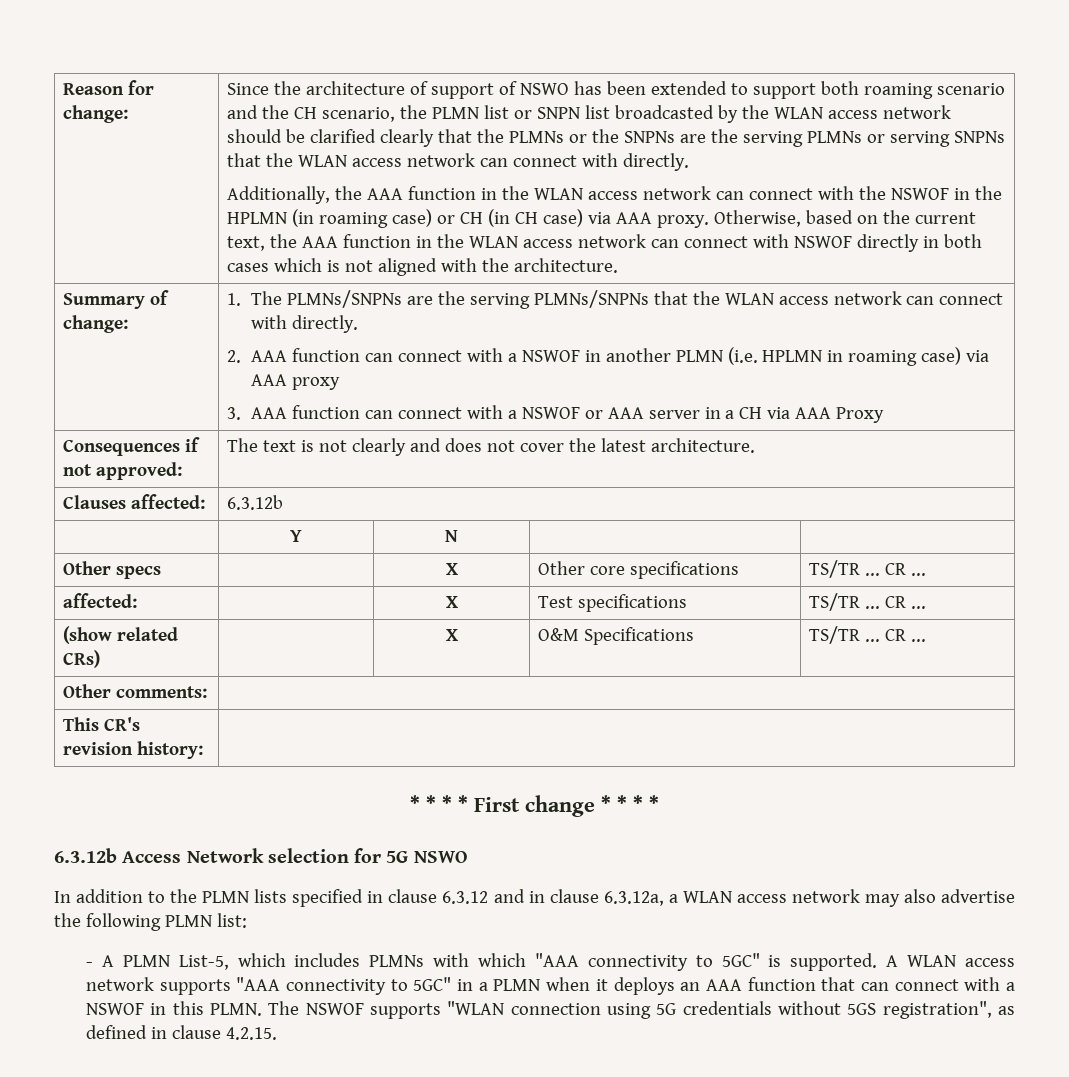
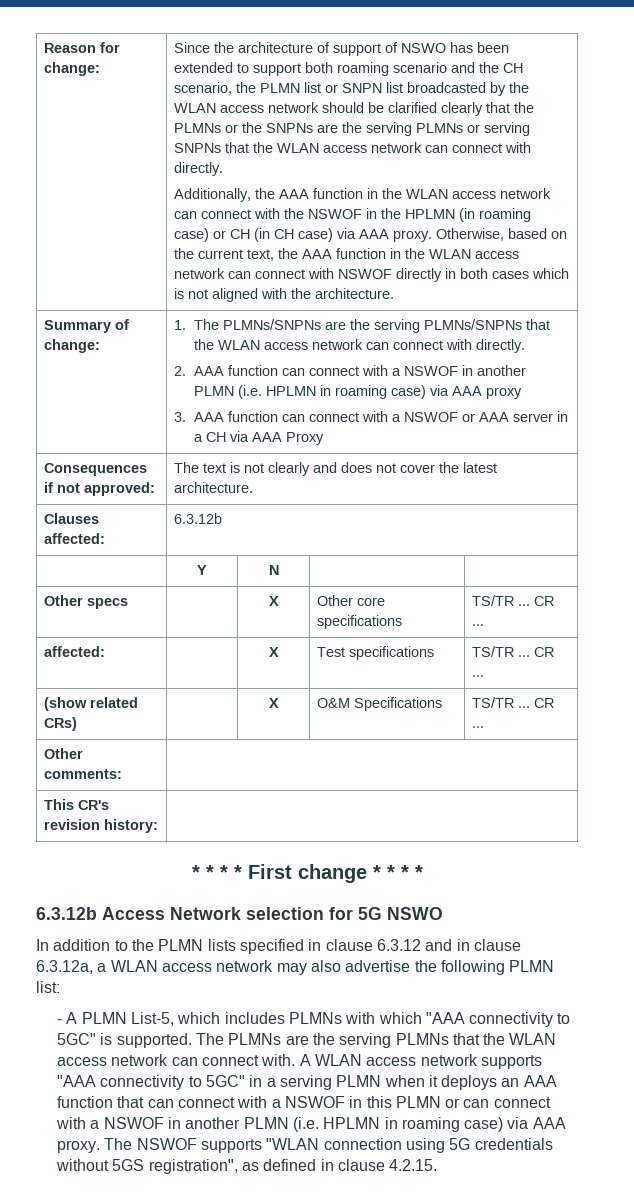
+ The PLMNs are the serving PLMNs that the WLAN access network can connect with.
- A WLAN access network supports "AAA connectivity to 5GC" in a PLMN when it deploys an AAA function that can connect with a NSWOF in this PLMN.
+ A WLAN access network supports "AAA connectivity to 5GC" in a serving PLMN when it deploys an AAA function that can connect with a NSWOF in this PLMN or can connect with a NSWOF in another PLMN (i.e. HPLMN in roaming case) via AAA proxy.

